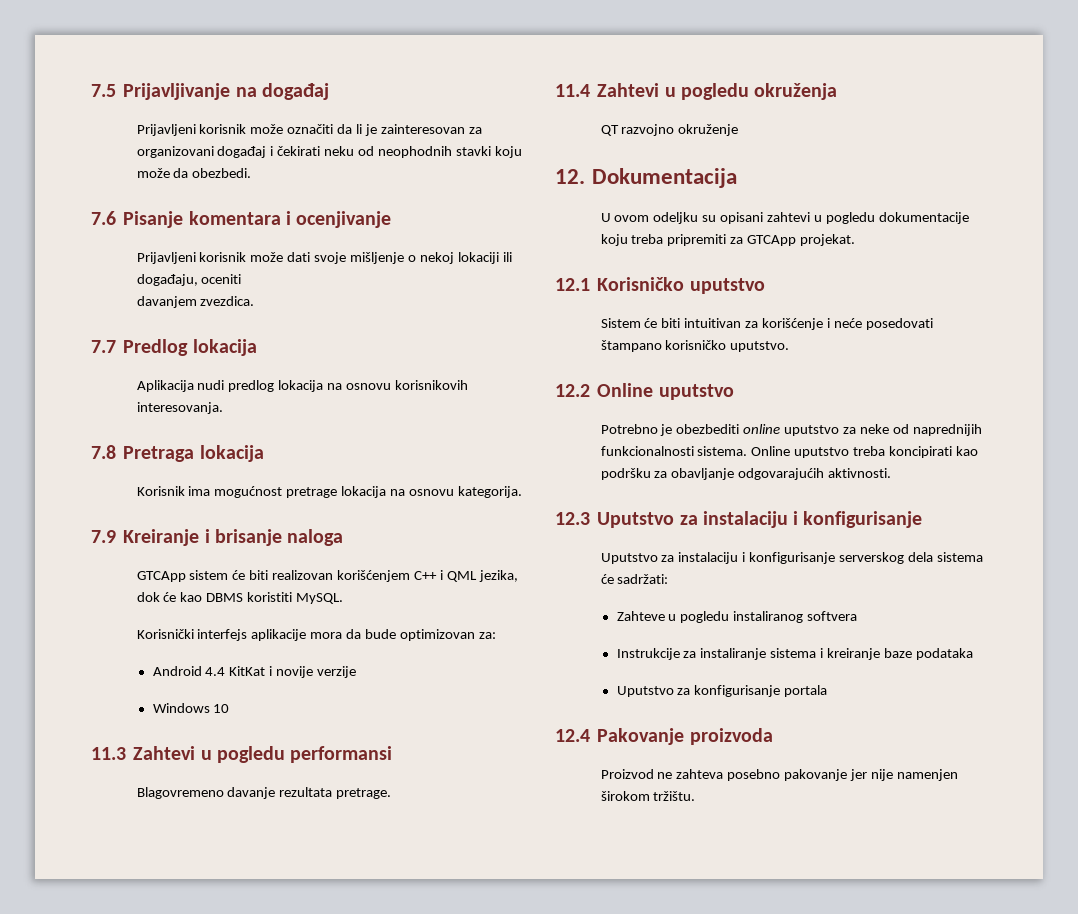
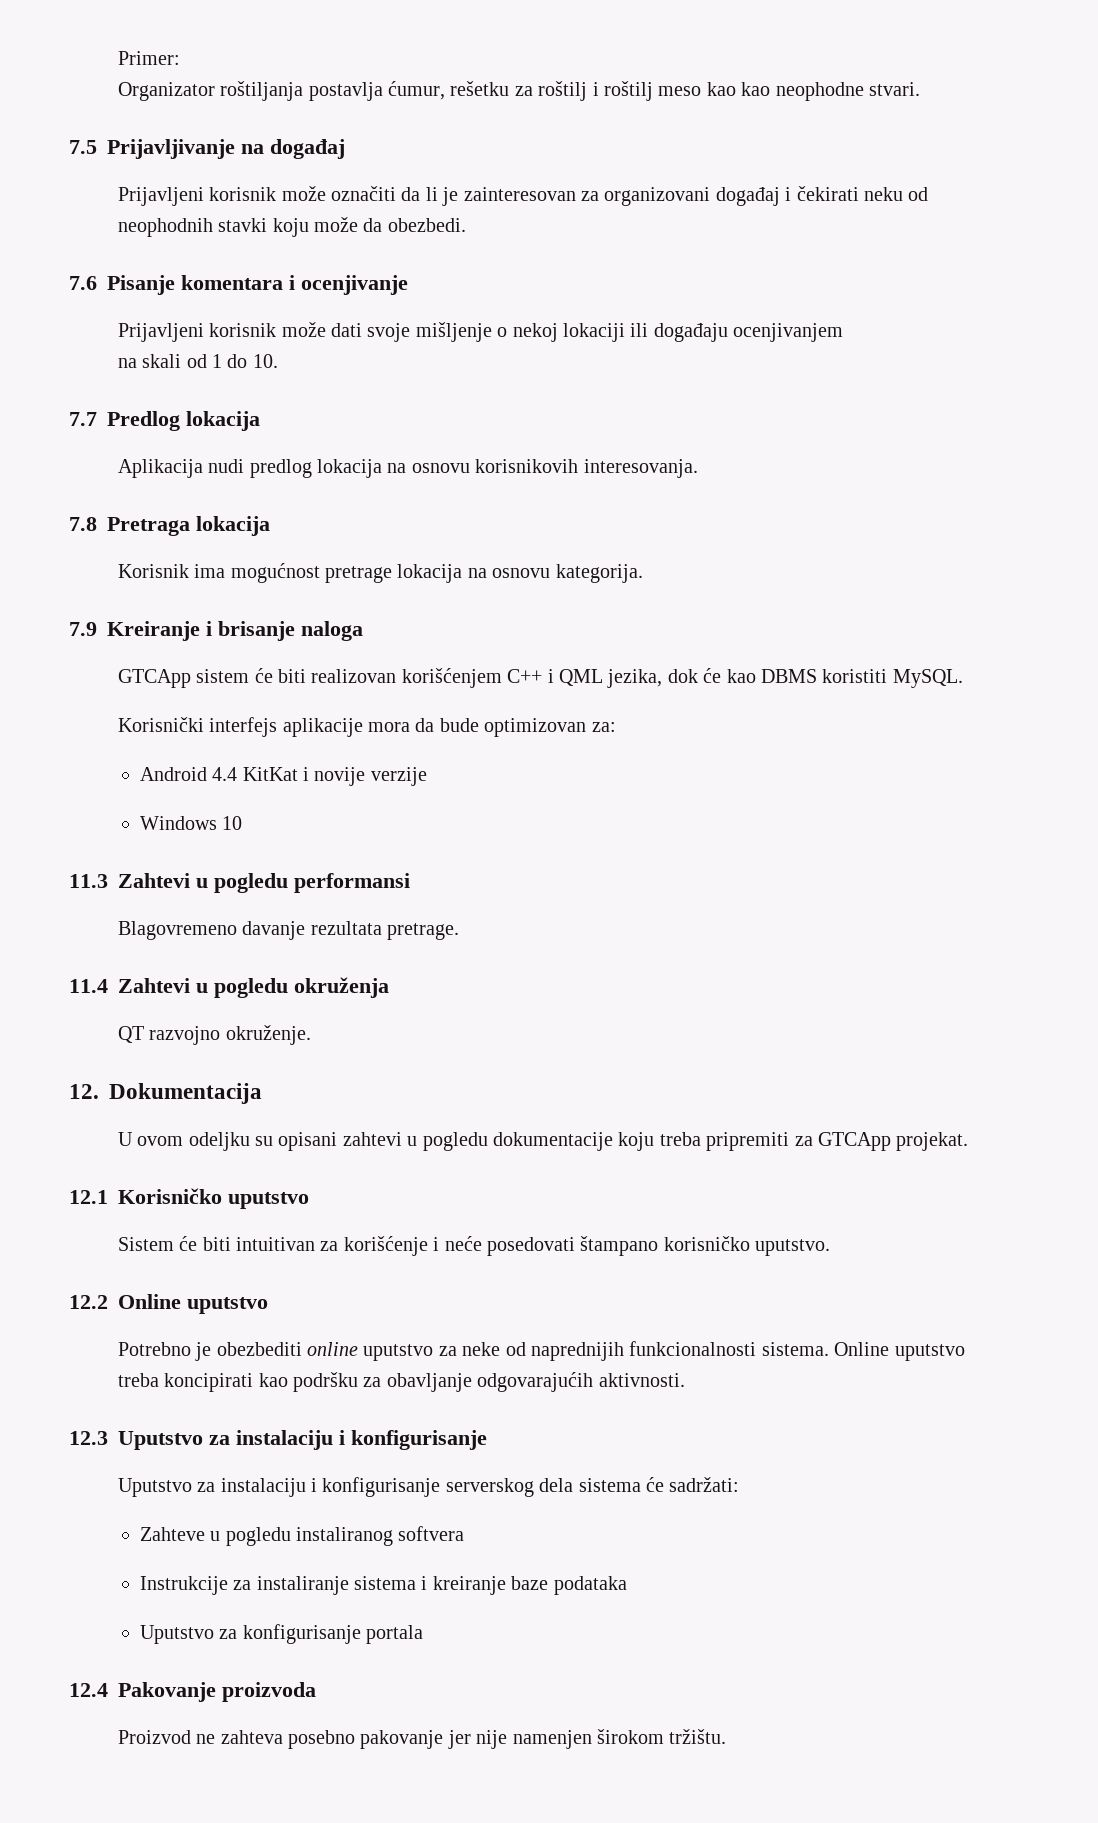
+ Primer:
+ Organizator roštiljanja postavlja ćumur, rešetku za roštilj i roštilj meso kao kao neophodne stvari.
- Prijavljeni korisnik može dati svoje mišljenje o nekoj lokaciji ili događaju, oceniti
- davanjem zvezdica.
+ Prijavljeni korisnik može dati svoje mišljenje o nekoj lokaciji ili događaju ocenjivanjem
+ na skali od 1 do 10.
- QT razvojno okruženje
+ QT razvojno okruženje.

